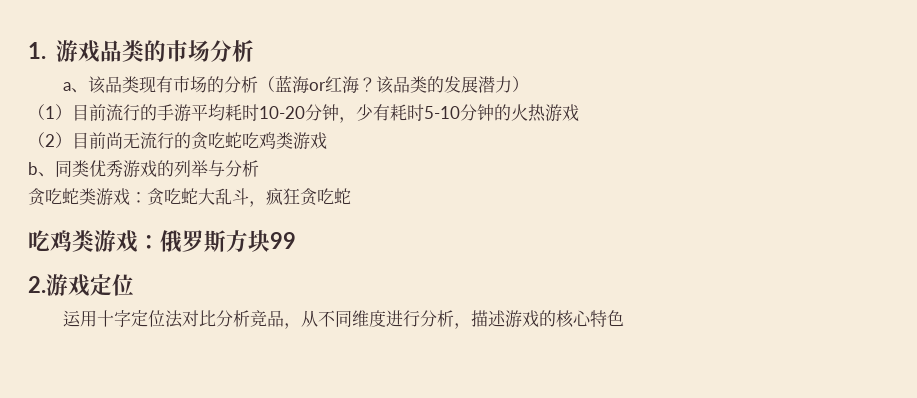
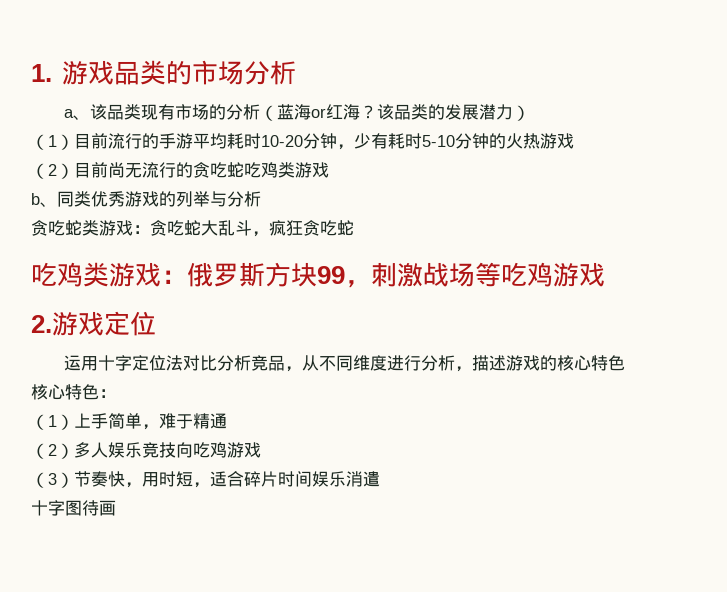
- 吃鸡类游戏：俄罗斯方块99
+ 吃鸡类游戏：俄罗斯方块99，刺激战场等吃鸡游戏
+ 核心特色：
+ （1）上手简单，难于精通
+ （2）多人娱乐竞技向吃鸡游戏
+ （3）节奏快，用时短，适合碎片时间娱乐消遣
+ 十字图待画

